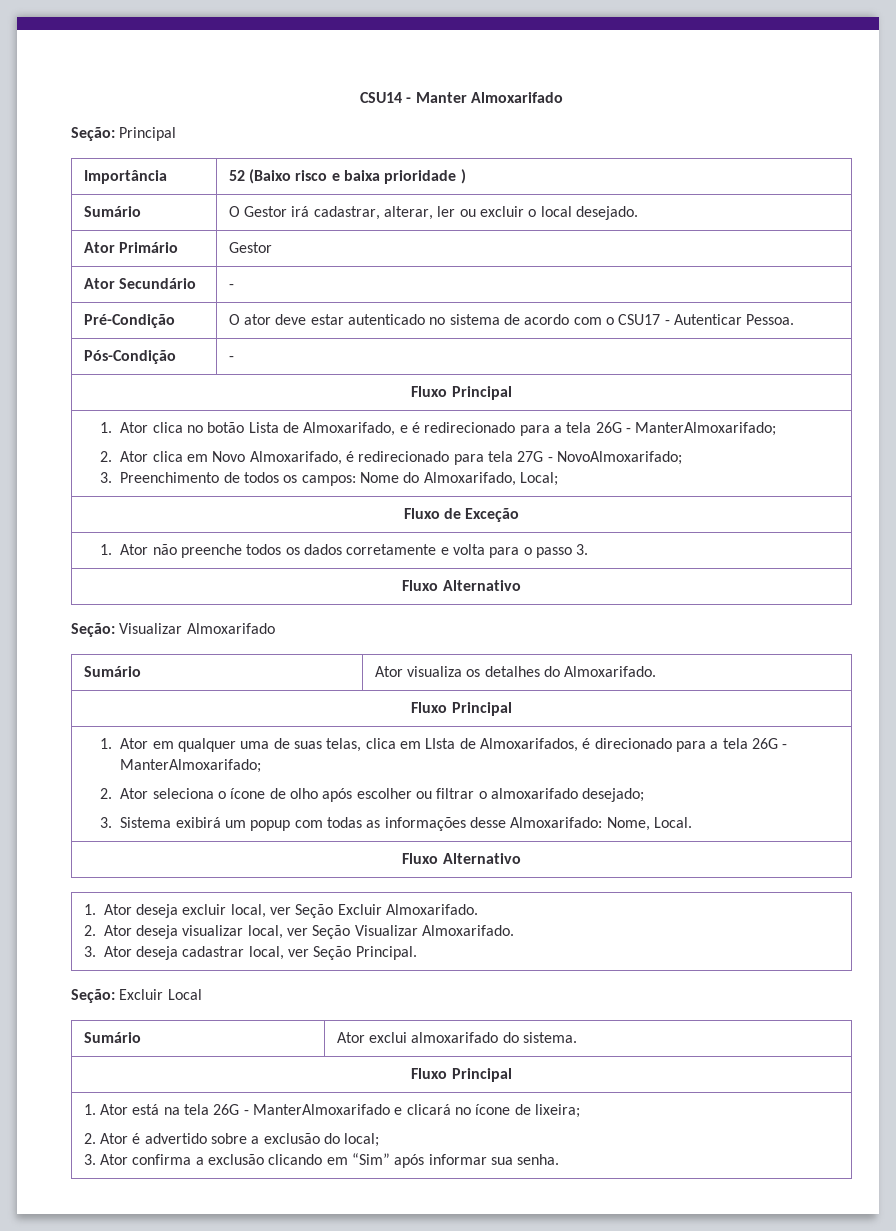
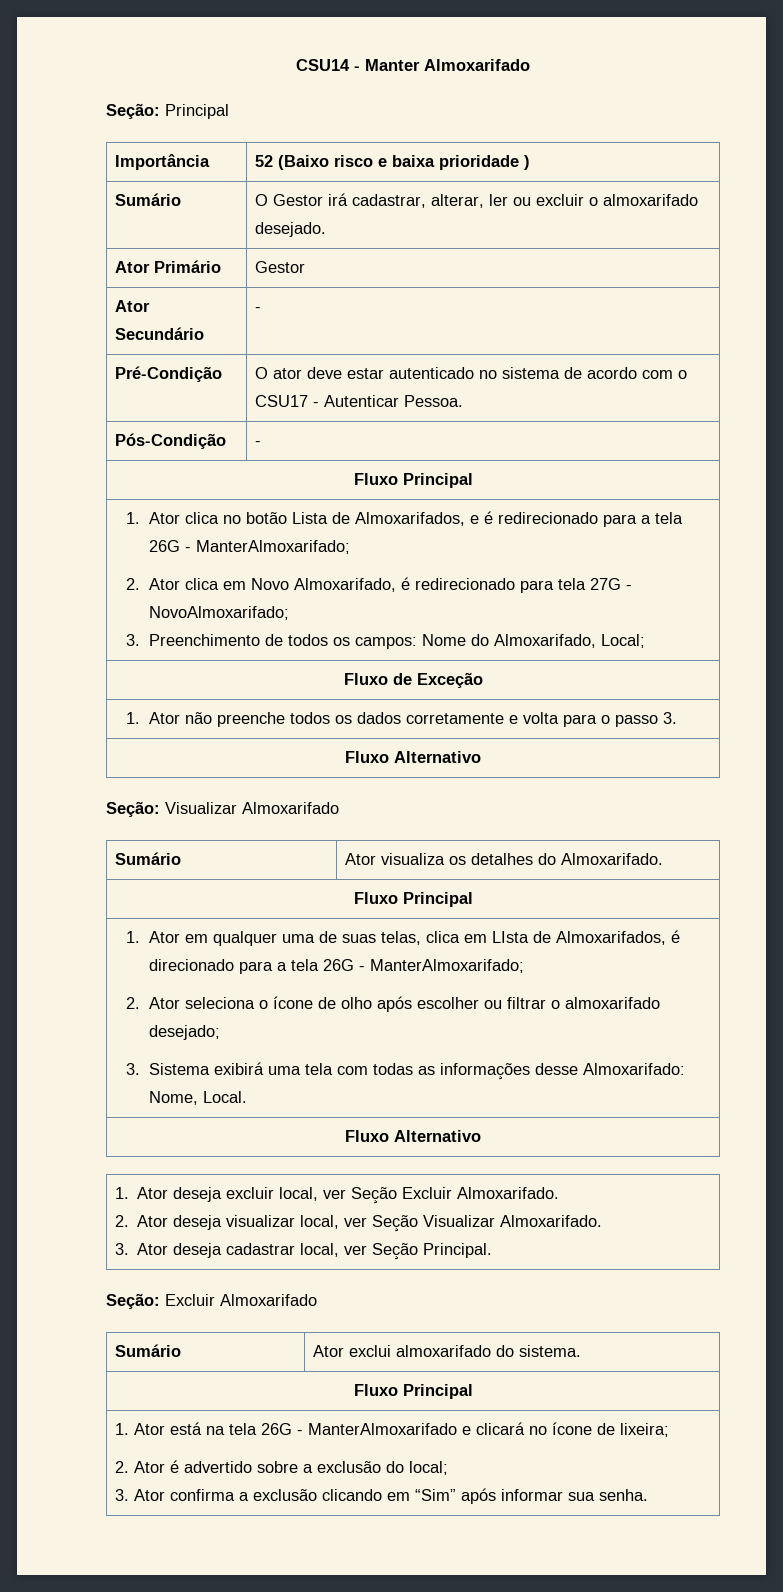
- Sumário | O Gestor irá cadastrar, alterar, ler ou excluir o local desejado.
+ Sumário | O Gestor irá cadastrar, alterar, ler ou excluir o almoxarifado desejado.
- 1. Ator clica no botão Lista de Almoxarifado, e é redirecionado para a tela 26G - ManterAlmoxarifado;
+ 1. Ator clica no botão Lista de Almoxarifados, e é redirecionado para a tela 26G - ManterAlmoxarifado;
- 3. Sistema exibirá um popup com todas as informações desse Almoxarifado: Nome, Local.
+ 3. Sistema exibirá uma tela com todas as informações desse Almoxarifado: Nome, Local.
- Seção: Excluir Local
+ Seção: Excluir Almoxarifado

